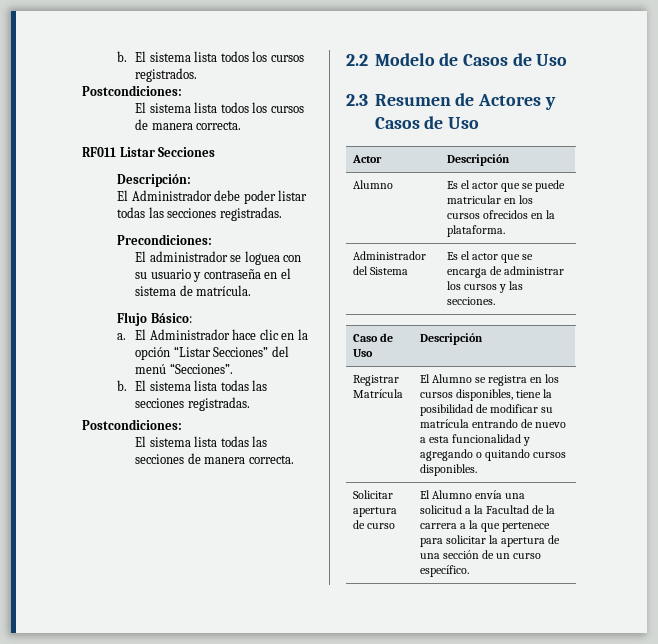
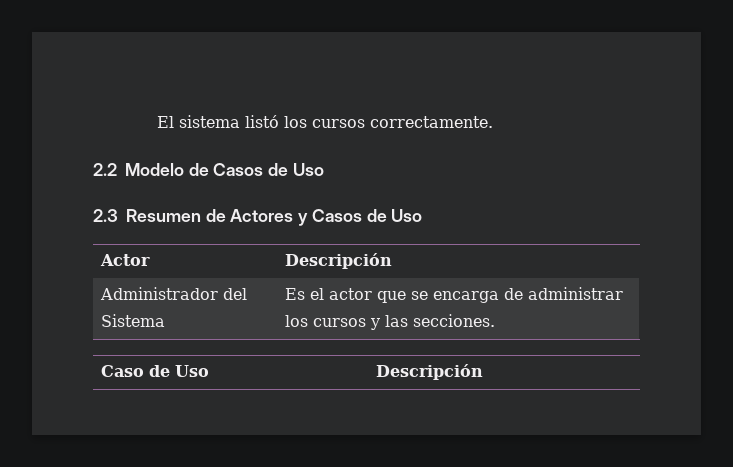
- b. El sistema lista todos los cursos registrados.
- Postcondiciones:
- El sistema lista todos los cursos de manera correcta.
- RF011 Listar Secciones
- Descripción:
- El Administrador debe poder listar todas las secciones registradas.
- Precondiciones:
- El administrador se loguea con su usuario y contraseña en el sistema de matrícula.
- Flujo Básico:
- a. El Administrador hace clic en la opción “Listar Secciones” del menú “Secciones”.
- b. El sistema lista todas las secciones registradas.
- Postcondiciones:
- El sistema lista todas las secciones de manera correcta.
+ El sistema listó los cursos correctamente.
- Alumno | Es el actor que se puede matricular en los cursos ofrecidos en la plataforma.
- Registrar Matrícula | El Alumno se registra en los cursos disponibles, tiene la posibilidad de modificar su matrícula entrando de nuevo a esta funcionalidad y agregando o quitando cursos disponibles.
- Solicitar apertura de curso | El Alumno envía una solicitud a la Facultad de la carrera a la que pertenece para solicitar la apertura de una sección de un curso específico.

